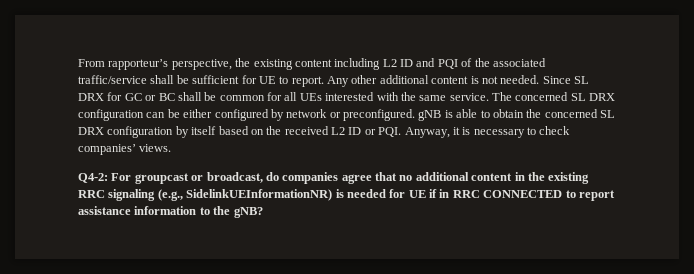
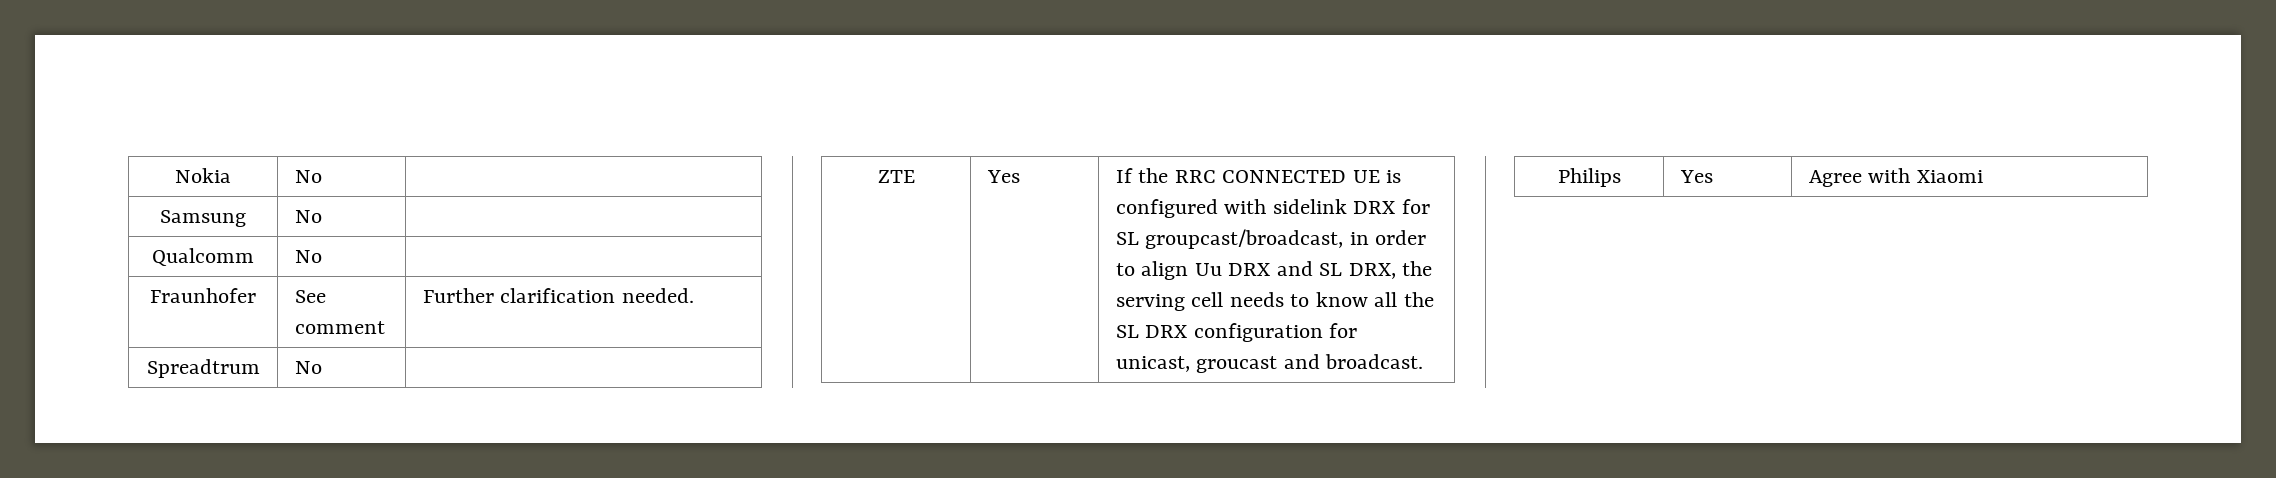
- From rapporteur’s perspective, the existing content including L2 ID and PQI of the associated traffic/service shall be sufficient for UE to report. Any other additional content is not needed. Since SL DRX for GC or BC shall be common for all UEs interested with the same service. The concerned SL DRX configuration can be either configured by network or preconfigured. gNB is able to obtain the concerned SL DRX configuration by itself based on the received L2 ID or PQI. Anyway, it is necessary to check companies’ views.
- Q4-2: For groupcast or broadcast, do companies agree that no additional content in the existing RRC signaling (e.g., SidelinkUEInformationNR) is needed for UE if in RRC CONNECTED to report assistance information to the gNB?
+ Nokia | No |
+ Samsung | No |
+ Qualcomm | No |
+ Fraunhofer | See comment | Further clarification needed.
+ Spreadtrum | No |
+ ZTE | Yes | If the RRC CONNECTED UE is configured with sidelink DRX for SL groupcast/broadcast, in order to align Uu DRX and SL DRX, the serving cell needs to know all the SL DRX configuration for unicast, groucast and broadcast.
+ Philips | Yes | Agree with Xiaomi

